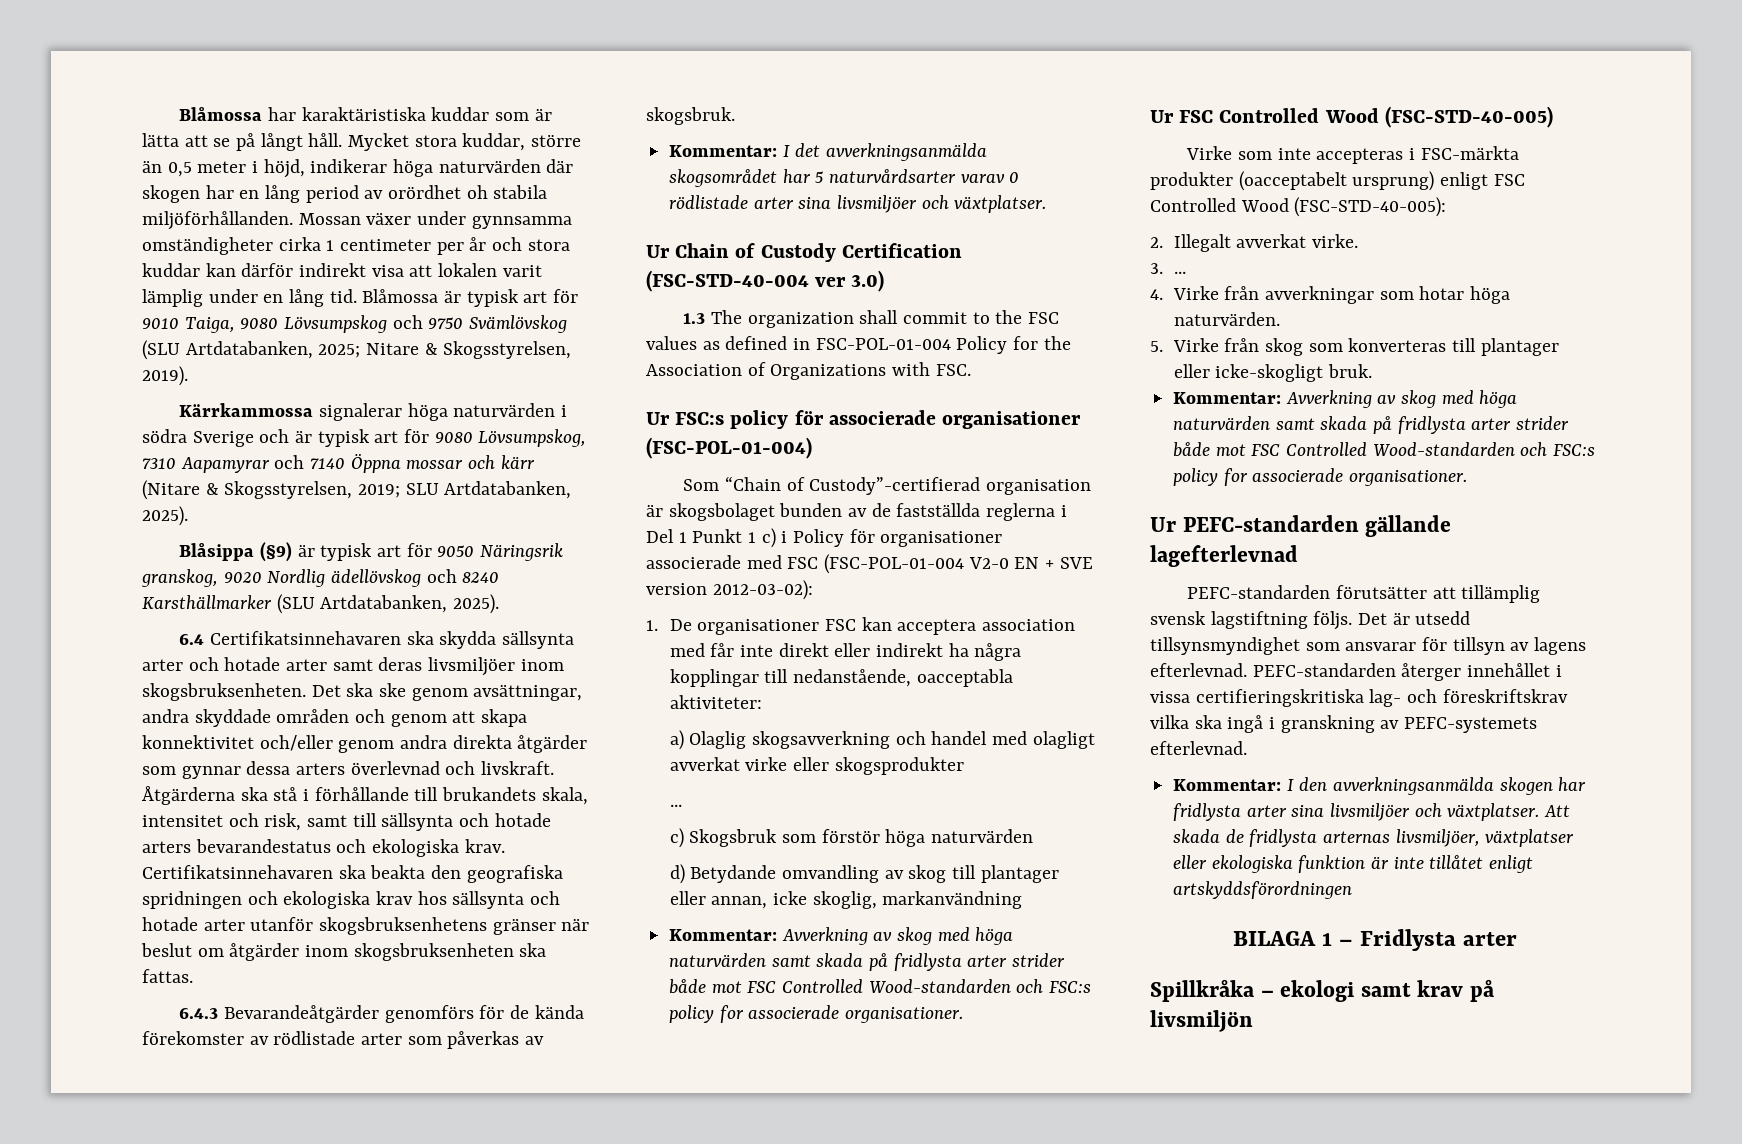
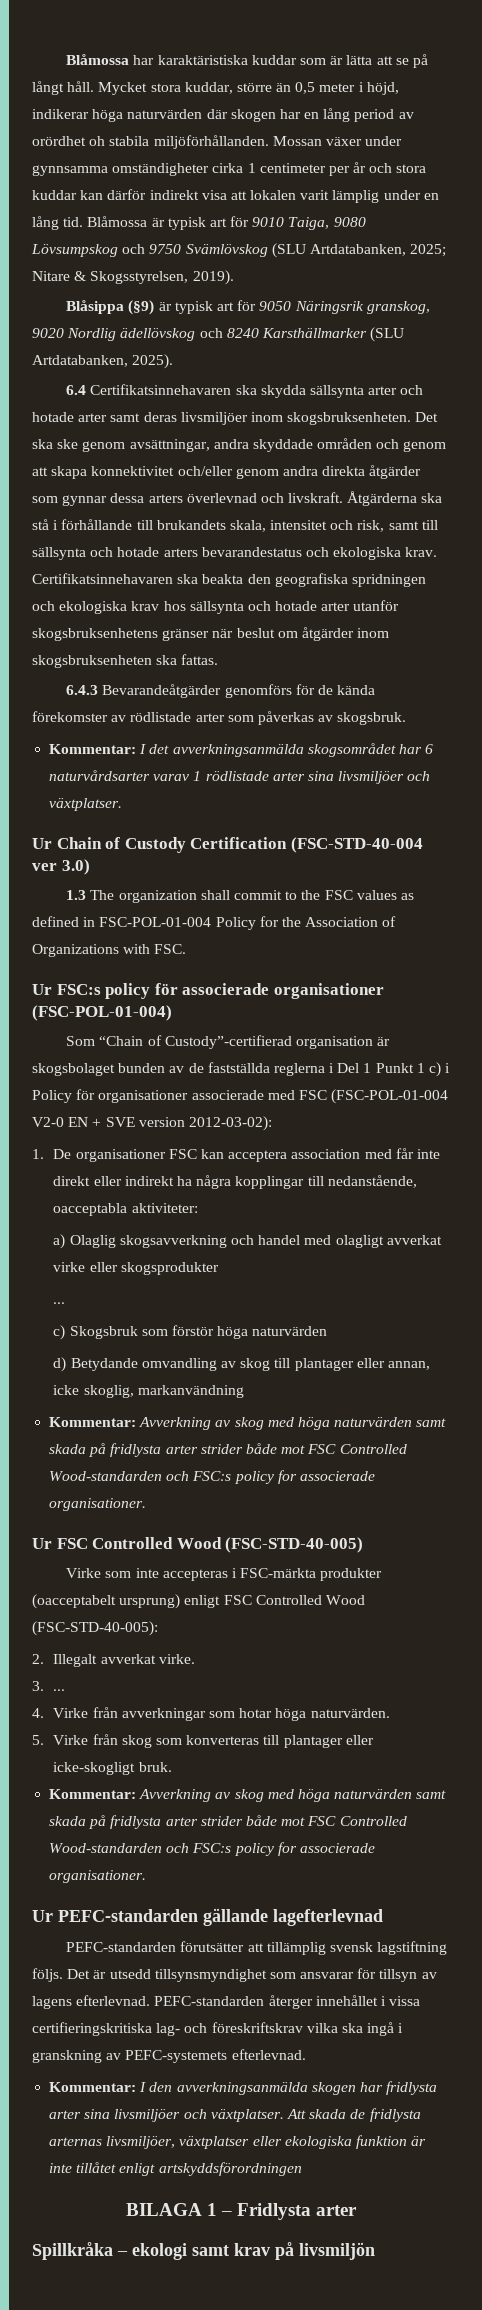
- Kärrkammossa signalerar höga naturvärden i södra Sverige och är typisk art för 9080 Lövsumpskog, 7310 Aapamyrar och 7140 Öppna mossar och kärr (Nitare & Skogsstyrelsen, 2019; SLU Artdatabanken, 2025).
- Kommentar: I det avverkningsanmälda skogsområdet har 5 naturvårdsarter varav 0 rödlistade arter sina livsmiljöer och växtplatser.
+ Kommentar: I det avverkningsanmälda skogsområdet har 6 naturvårdsarter varav 1 rödlistade arter sina livsmiljöer och växtplatser.

